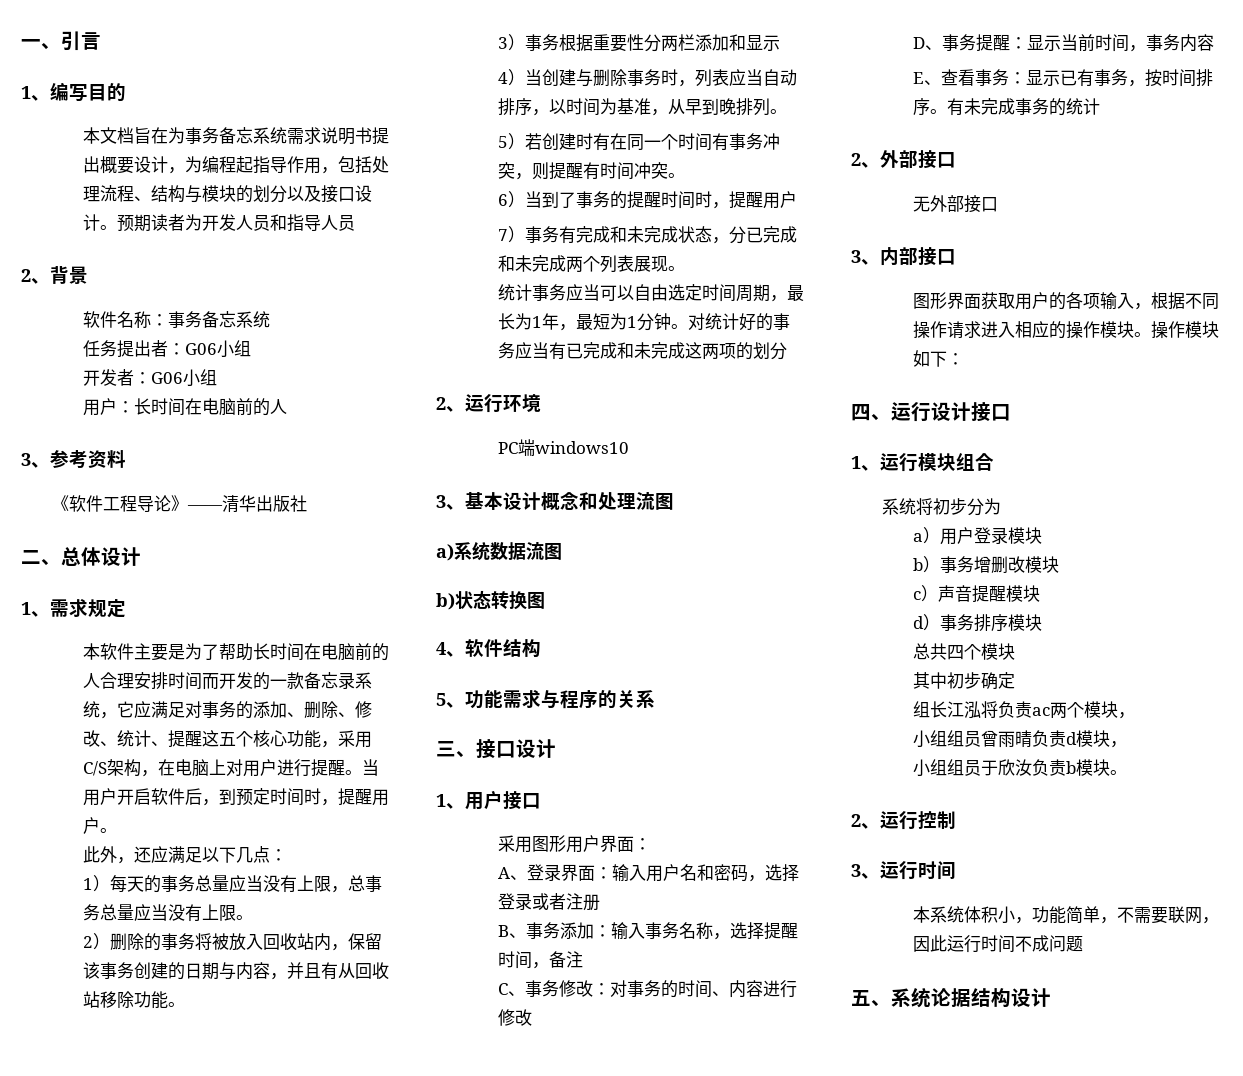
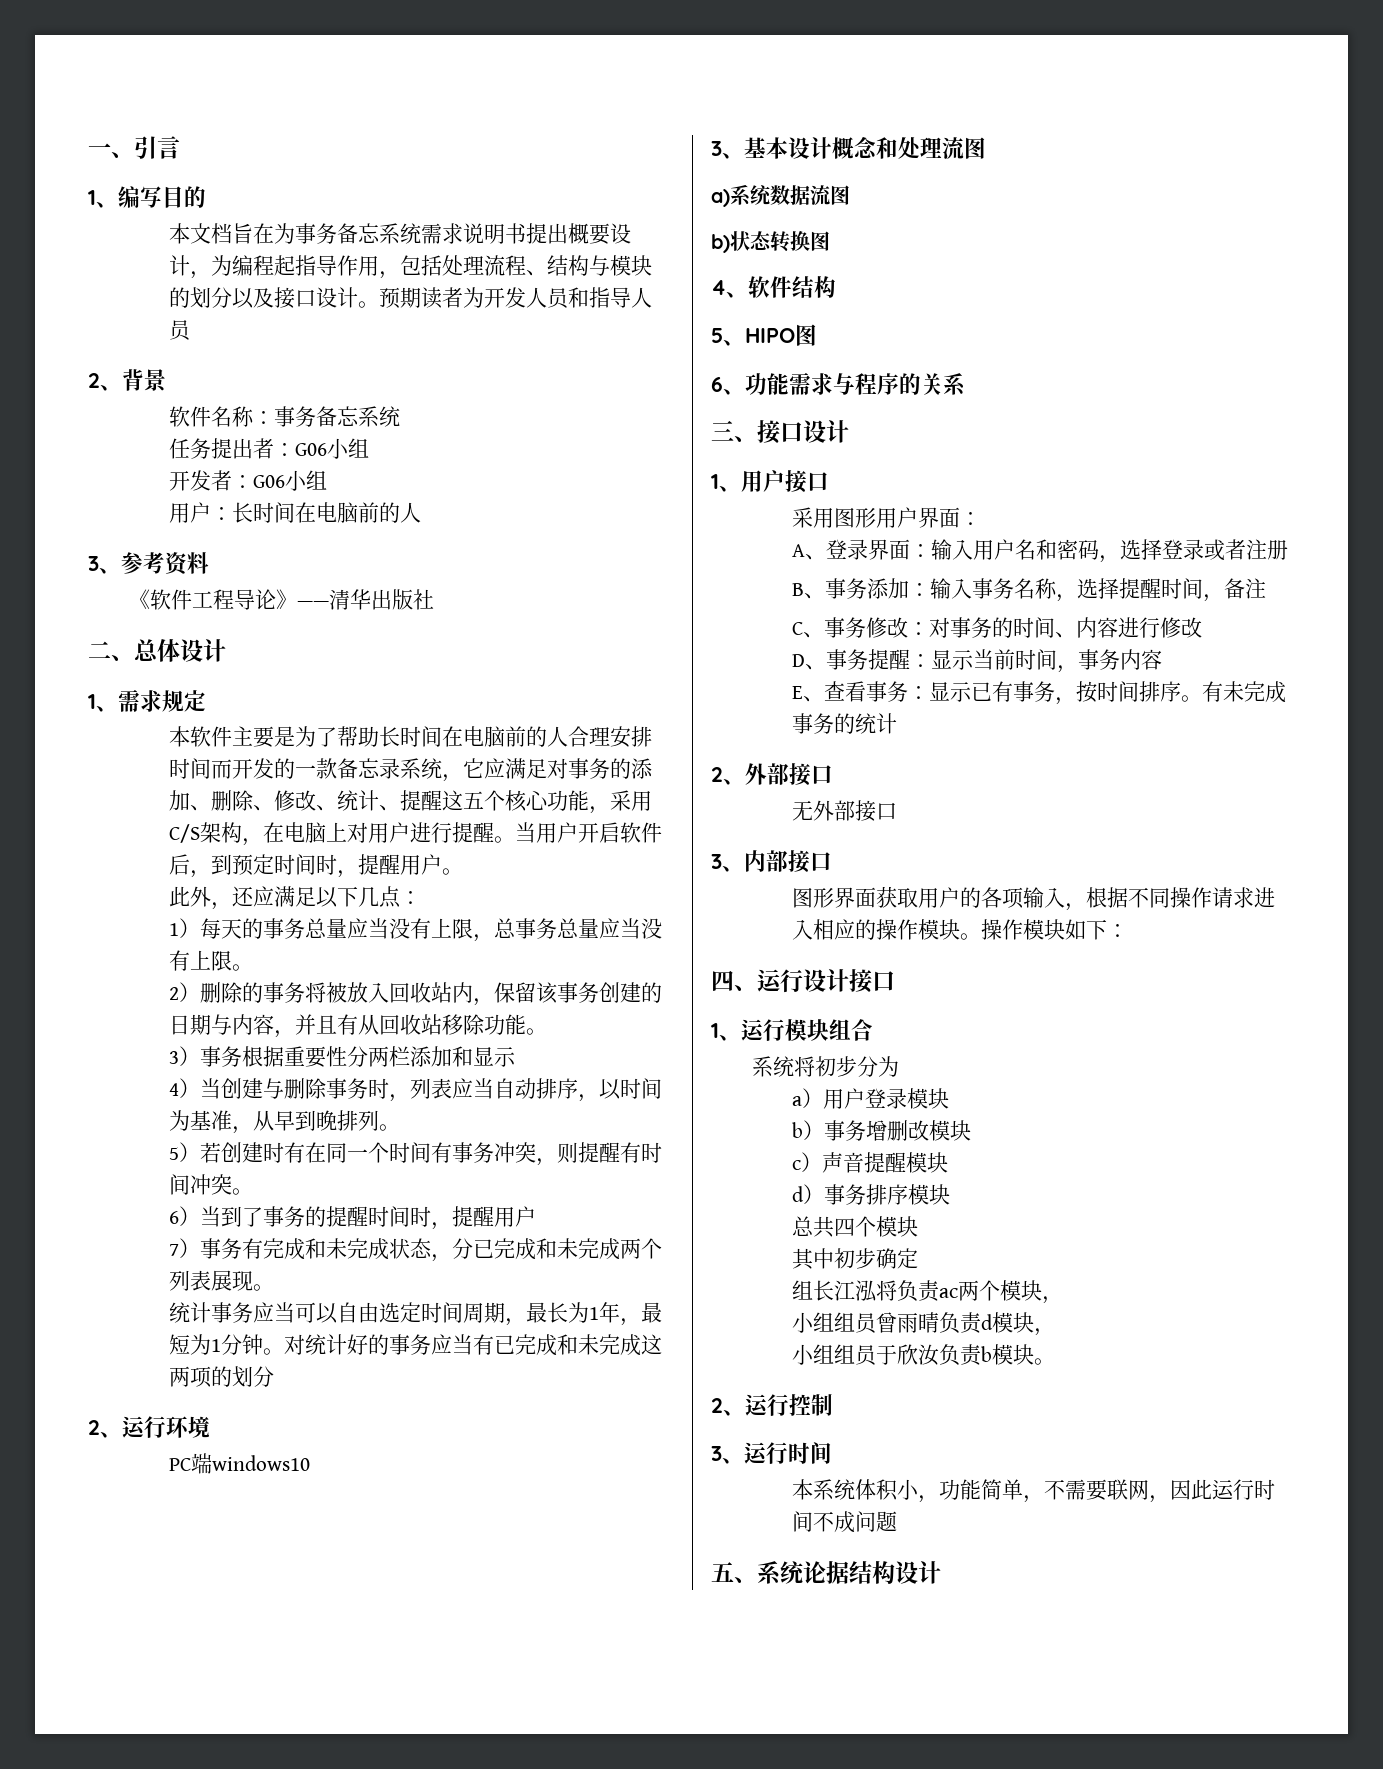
- 5、功能需求与程序的关系
+ 5、HIPO图
+ 6、功能需求与程序的关系

